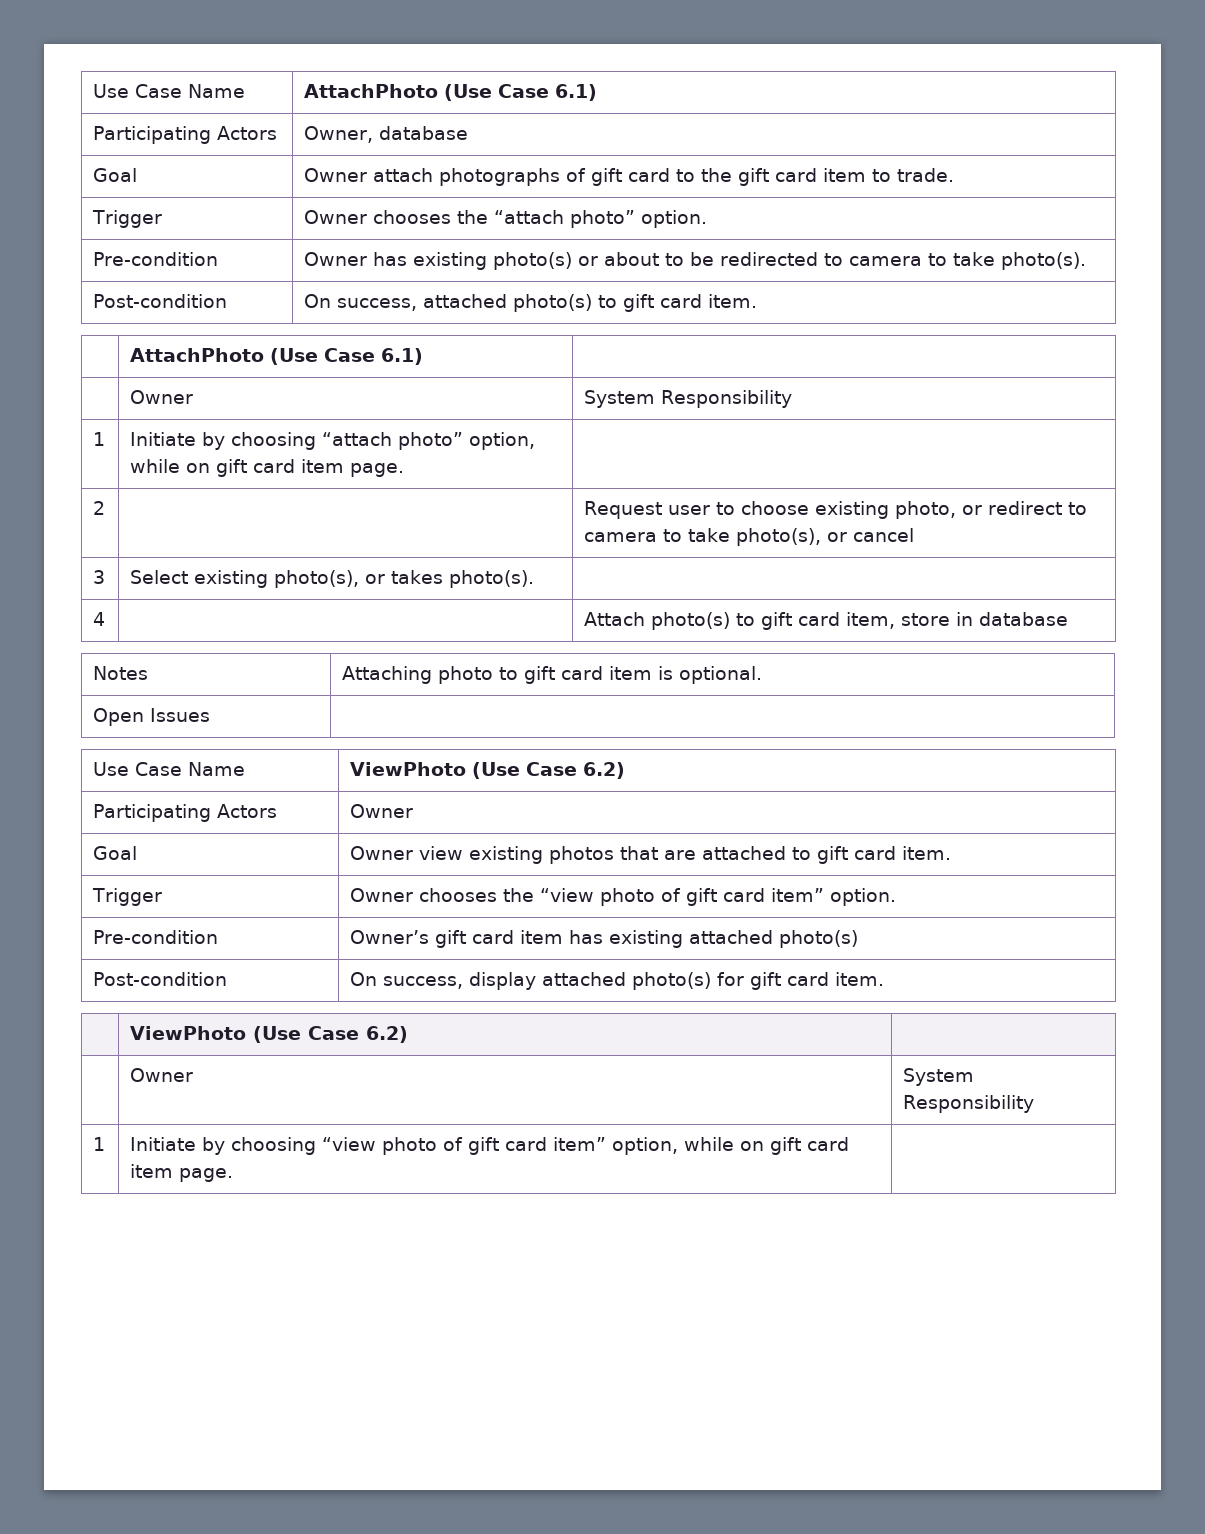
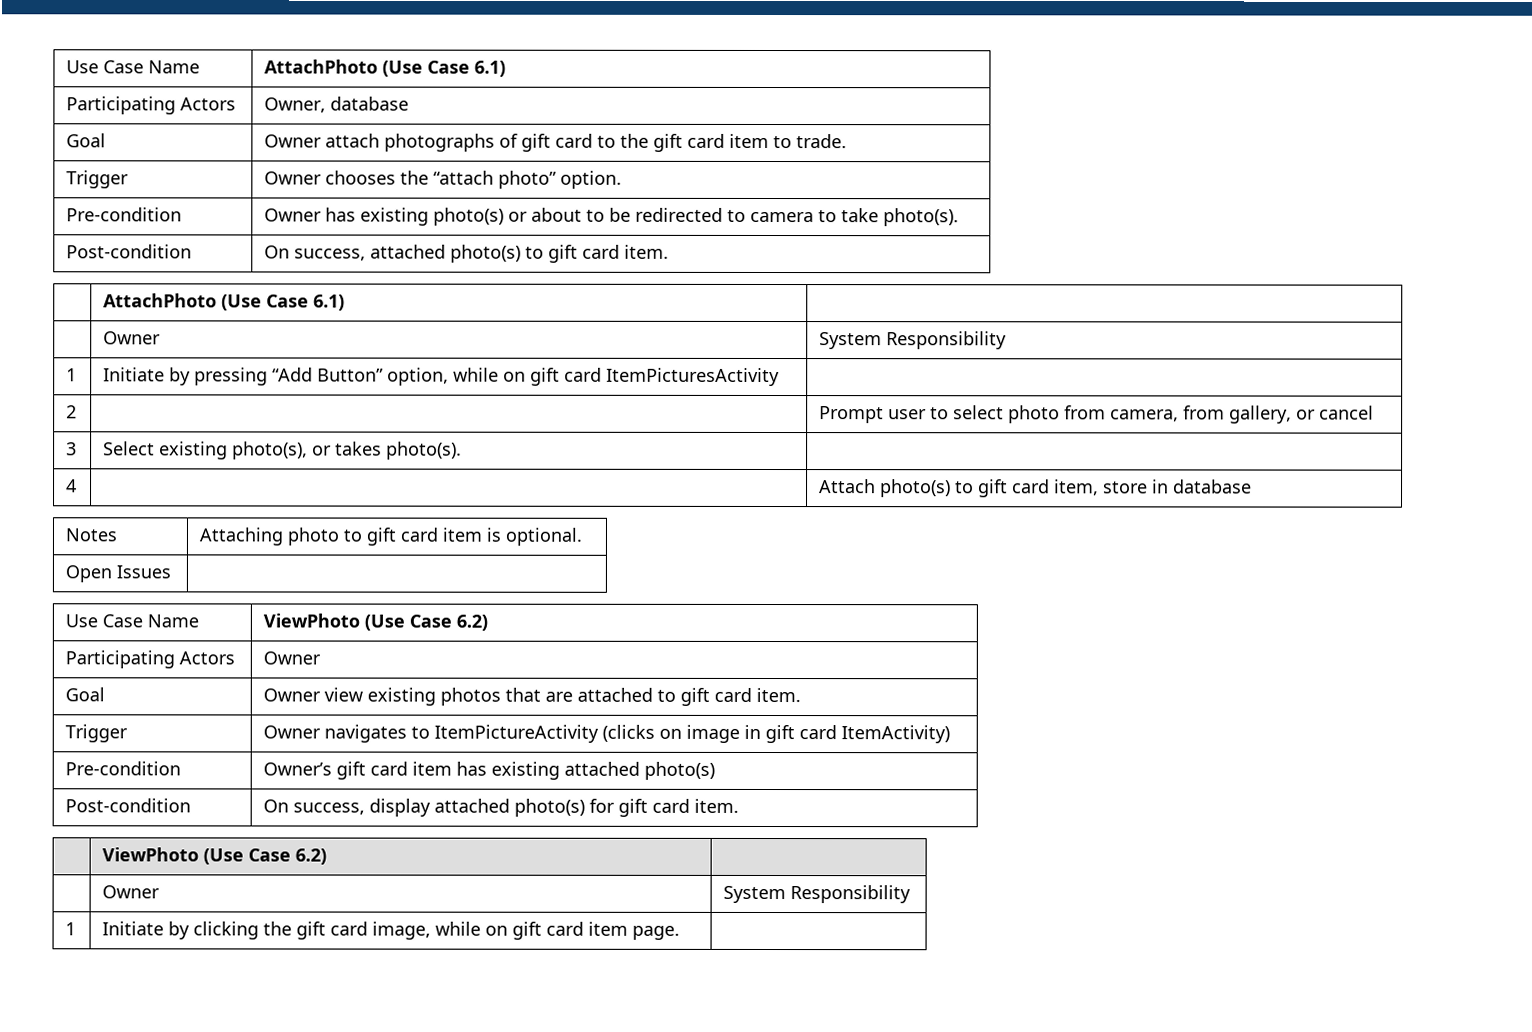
- 1 | Initiate by choosing “attach photo” option, while on gift card item page. |
+ 1 | Initiate by pressing “Add Button” option, while on gift card ItemPicturesActivity |
- 2 | | Request user to choose existing photo, or redirect to camera to take photo(s), or cancel
+ 2 | | Prompt user to select photo from camera, from gallery, or cancel
- Trigger | Owner chooses the “view photo of gift card item” option.
+ Trigger | Owner navigates to ItemPictureActivity (clicks on image in gift card ItemActivity)
- 1 | Initiate by choosing “view photo of gift card item” option, while on gift card item page. |
+ 1 | Initiate by clicking the gift card image, while on gift card item page. |

